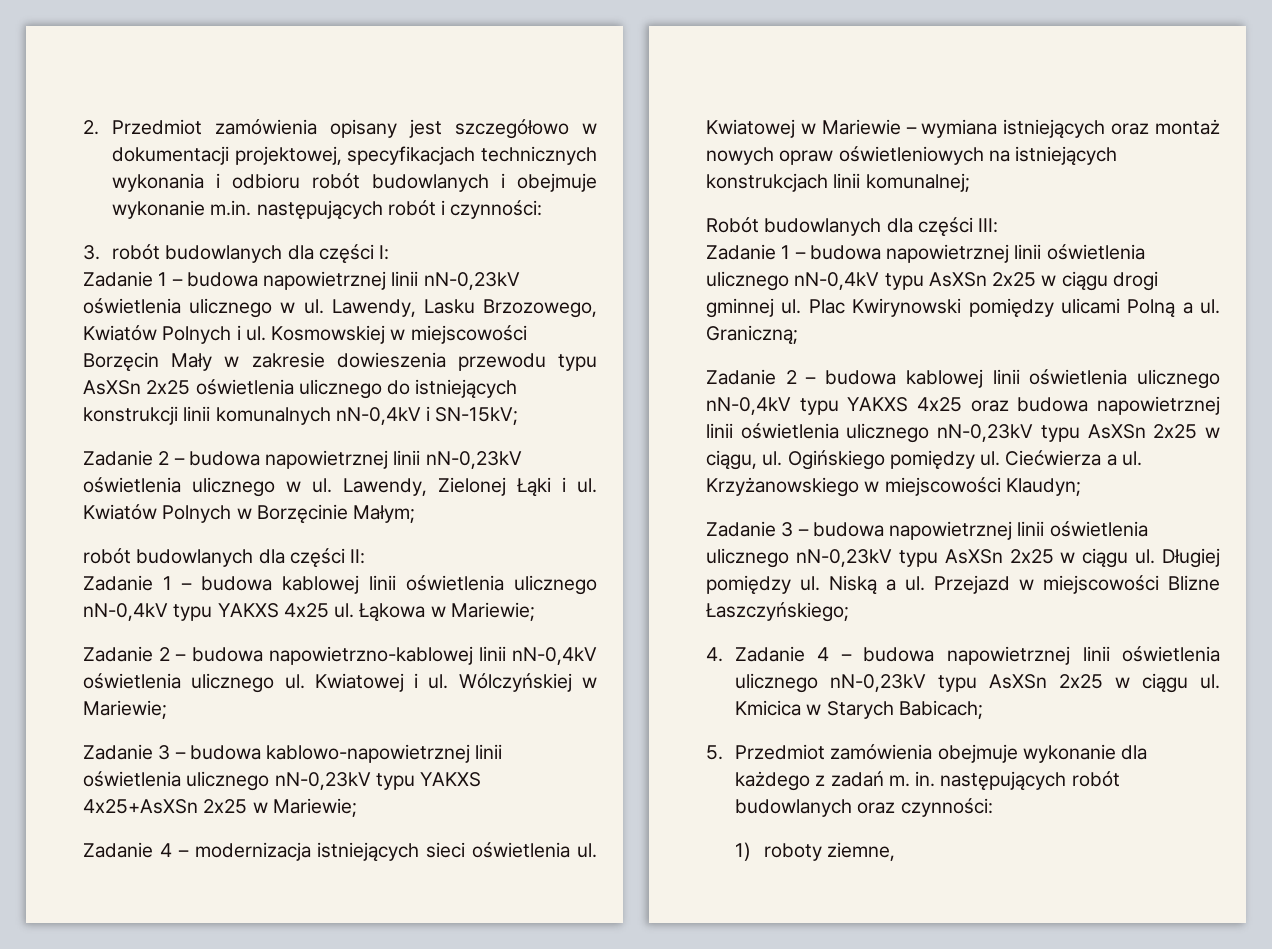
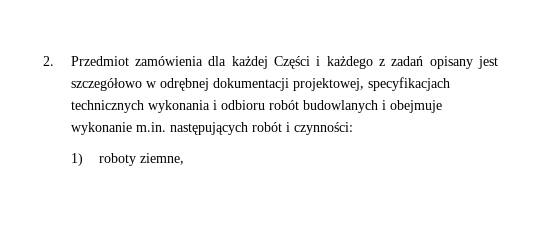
- 2. Przedmiot zamówienia opisany jest szczegółowo w dokumentacji projektowej, specyfikacjach technicznych wykonania i odbioru robót budowlanych i obejmuje wykonanie m.in. następujących robót i czynności:
+ 2. Przedmiot zamówienia dla każdej Części i każdego z zadań opisany jest szczegółowo w odrębnej dokumentacji projektowej, specyfikacjach technicznych wykonania i odbioru robót budowlanych i obejmuje wykonanie m.in. następujących robót i czynności:
- 3. robót budowlanych dla części I:
- Zadanie 1 – budowa napowietrznej linii nN-0,23kV oświetlenia ulicznego w ul. Lawendy, Lasku Brzozowego, Kwiatów Polnych i ul. Kosmowskiej w miejscowości Borzęcin Mały w zakresie dowieszenia przewodu typu AsXSn 2x25 oświetlenia ulicznego do istniejących konstrukcji linii komunalnych nN-0,4kV i SN-15kV;
- Zadanie 2 – budowa napowietrznej linii nN-0,23kV oświetlenia ulicznego w ul. Lawendy, Zielonej Łąki i ul. Kwiatów Polnych w Borzęcinie Małym;
- robót budowlanych dla części II:
- Zadanie 1 – budowa kablowej linii oświetlenia ulicznego nN-0,4kV typu YAKXS 4x25 ul. Łąkowa w Mariewie;
- Zadanie 2 – budowa napowietrzno-kablowej linii nN-0,4kV oświetlenia ulicznego ul. Kwiatowej i ul. Wólczyńskiej w Mariewie;
- Zadanie 3 – budowa kablowo-napowietrznej linii oświetlenia ulicznego nN-0,23kV typu YAKXS 4x25+AsXSn 2x25 w Mariewie;
- Zadanie 4 – modernizacja istniejących sieci oświetlenia ul. Kwiatowej w Mariewie – wymiana istniejących oraz montaż nowych opraw oświetleniowych na istniejących konstrukcjach linii komunalnej;
- Robót budowlanych dla części III:
- Zadanie 1 – budowa napowietrznej linii oświetlenia ulicznego nN-0,4kV typu AsXSn 2x25 w ciągu drogi gminnej ul. Plac Kwirynowski pomiędzy ulicami Polną a ul. Graniczną;
- Zadanie 2 – budowa kablowej linii oświetlenia ulicznego nN-0,4kV typu YAKXS 4x25 oraz budowa napowietrznej linii oświetlenia ulicznego nN-0,23kV typu AsXSn 2x25 w ciągu, ul. Ogińskiego pomiędzy ul. Ciećwierza a ul. Krzyżanowskiego w miejscowości Klaudyn;
- Zadanie 3 – budowa napowietrznej linii oświetlenia ulicznego nN-0,23kV typu AsXSn 2x25 w ciągu ul. Długiej pomiędzy ul. Niską a ul. Przejazd w miejscowości Blizne Łaszczyńskiego;
- 4. Zadanie 4 – budowa napowietrznej linii oświetlenia ulicznego nN-0,23kV typu AsXSn 2x25 w ciągu ul. Kmicica w Starych Babicach;
- 5. Przedmiot zamówienia obejmuje wykonanie dla każdego z zadań m. in. następujących robót budowlanych oraz czynności:

